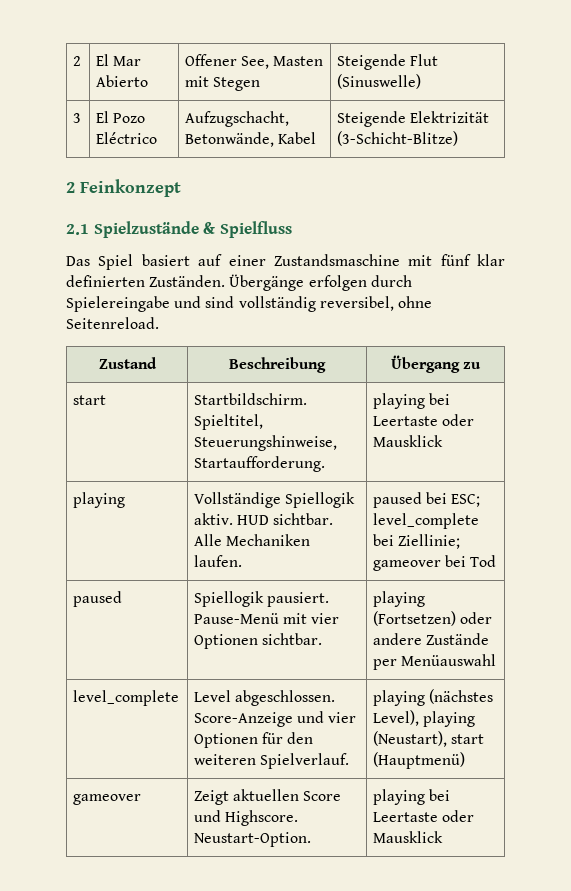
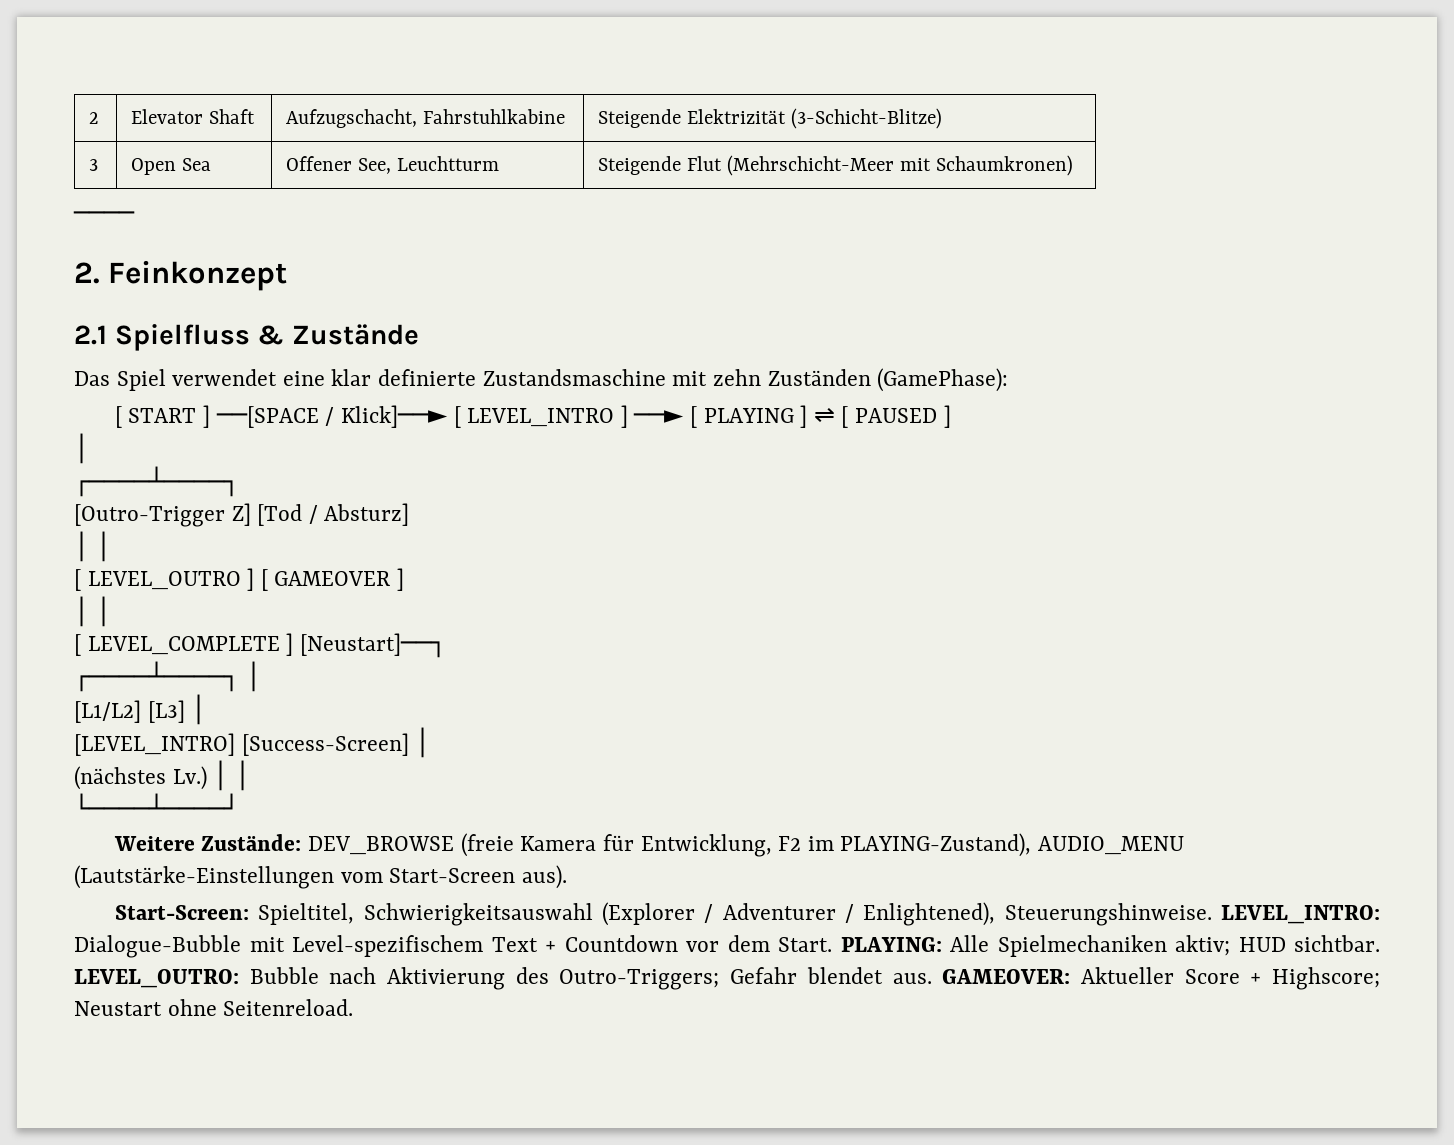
- 2 | El Mar Abierto | Offener See, Masten mit Stegen | Steigende Flut (Sinuswelle)
- 3 | El Pozo Eléctrico | Aufzugschacht, Betonwände, Kabel | Steigende Elektrizität (3-Schicht-Blitze)
+ 2 | Elevator Shaft | Aufzugschacht, Fahrstuhlkabine | Steigende Elektrizität (3-Schicht-Blitze)
- 2 Feinkonzept
+ 3 | Open Sea | Offener See, Leuchtturm | Steigende Flut (Mehrschicht-Meer mit Schaumkronen)
+ ────
+ 2. Feinkonzept
- 2.1 Spielzustände & Spielfluss
+ 2.1 Spielfluss & Zustände
- Das Spiel basiert auf einer Zustandsmaschine mit fünf klar definierten Zuständen. Übergänge erfolgen durch Spielereingabe und sind vollständig reversibel, ohne Seitenreload.
- Zustand | Beschreibung | Übergang zu
- start | Startbildschirm. Spieltitel, Steuerungshinweise, Startaufforderung. | playing bei Leertaste oder Mausklick
- playing | Vollständige Spiellogik aktiv. HUD sichtbar. Alle Mechaniken laufen. | paused bei ESC; level_complete bei Ziellinie; gameover bei Tod
- paused | Spiellogik pausiert. Pause-Menü mit vier Optionen sichtbar. | playing (Fortsetzen) oder andere Zustände per Menüauswahl
- level_complete | Level abgeschlossen. Score-Anzeige und vier Optionen für den weiteren Spielverlauf. | playing (nächstes Level), playing (Neustart), start (Hauptmenü)
- gameover | Zeigt aktuellen Score und Highscore. Neustart-Option. | playing bei Leertaste oder Mausklick
+ Das Spiel verwendet eine klar definierte Zustandsmaschine mit zehn Zuständen (GamePhase):
+ [ START ] ──[SPACE / Klick]──► [ LEVEL_INTRO ] ──► [ PLAYING ] ⇌ [ PAUSED ]
+ │
+ ┌────┴────┐
+ [Outro-Trigger Z] [Tod / Absturz]
+ │ │
+ [ LEVEL_OUTRO ] [ GAMEOVER ]
+ │ │
+ [ LEVEL_COMPLETE ] [Neustart]──┐
+ ┌────┴────┐ │
+ [L1/L2] [L3] │
+ [LEVEL_INTRO] [Success-Screen] │
+ (nächstes Lv.) │ │
+ └────┴────┘
+ Weitere Zustände: DEV_BROWSE (freie Kamera für Entwicklung, F2 im PLAYING-Zustand), AUDIO_MENU (Lautstärke-Einstellungen vom Start-Screen aus).
+ Start-Screen: Spieltitel, Schwierigkeitsauswahl (Explorer / Adventurer / Enlightened), Steuerungshinweise. LEVEL_INTRO: Dialogue-Bubble mit Level-spezifischem Text + Countdown vor dem Start. PLAYING: Alle Spielmechaniken aktiv; HUD sichtbar. LEVEL_OUTRO: Bubble nach Aktivierung des Outro-Triggers; Gefahr blendet aus. GAMEOVER: Aktueller Score + Highscore; Neustart ohne Seitenreload.

